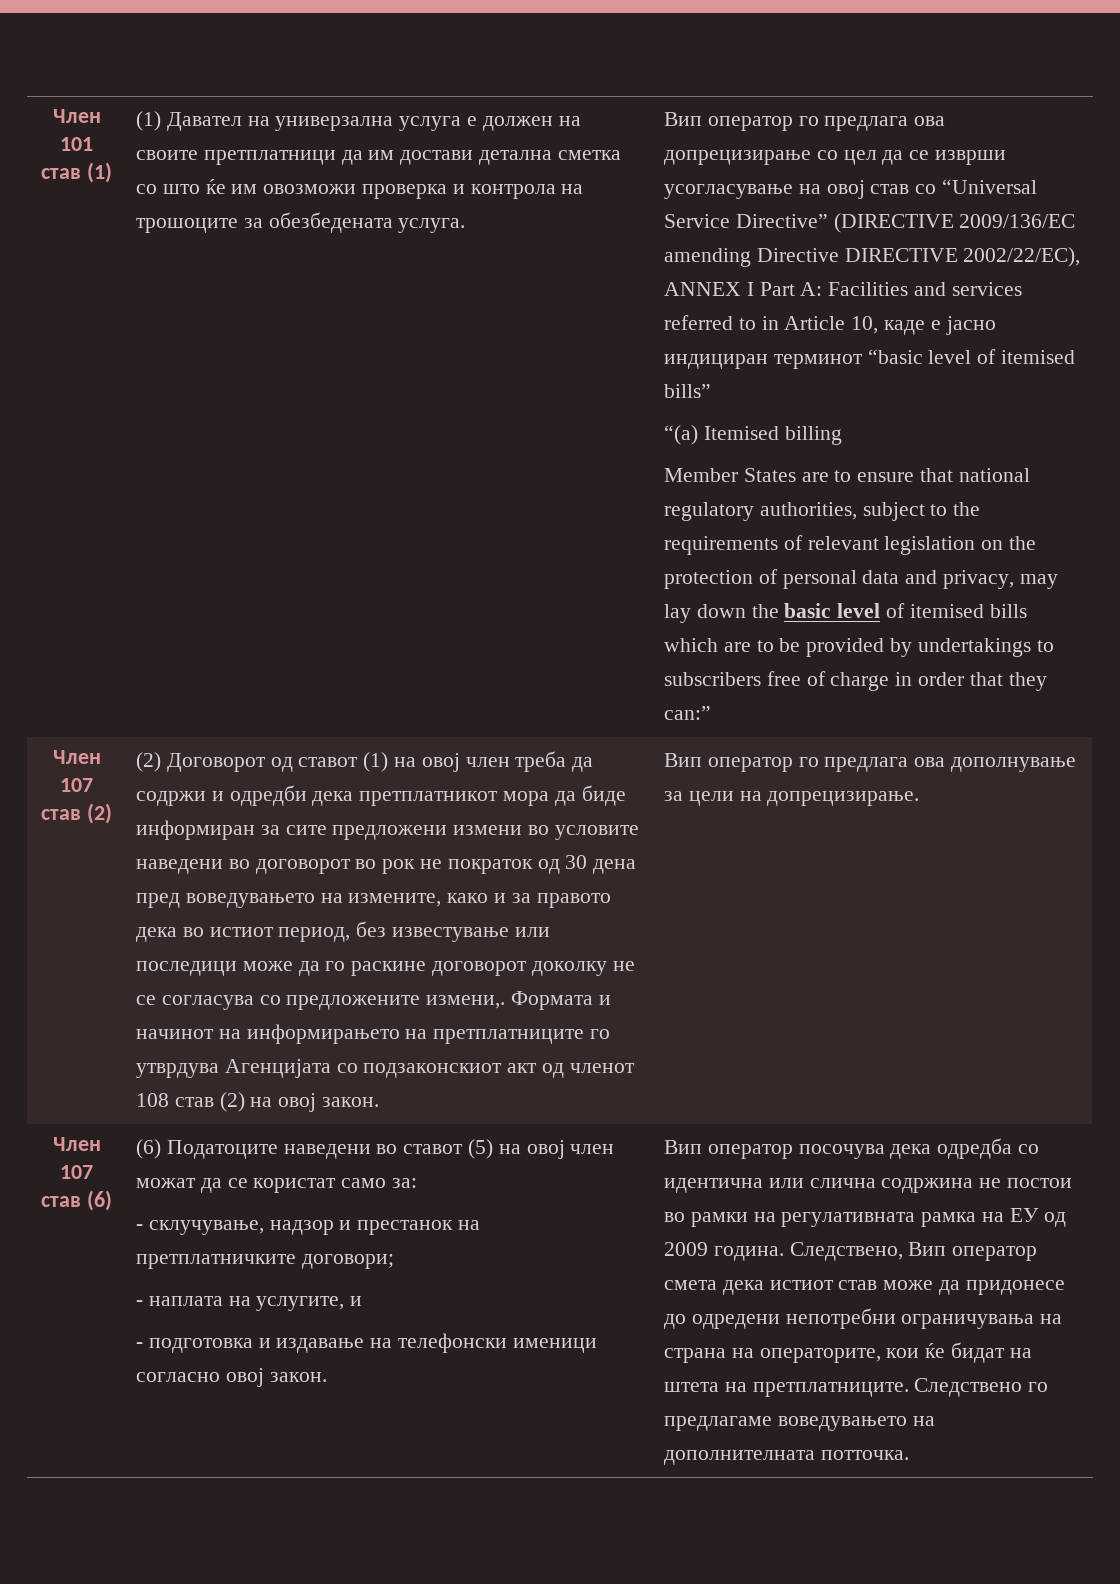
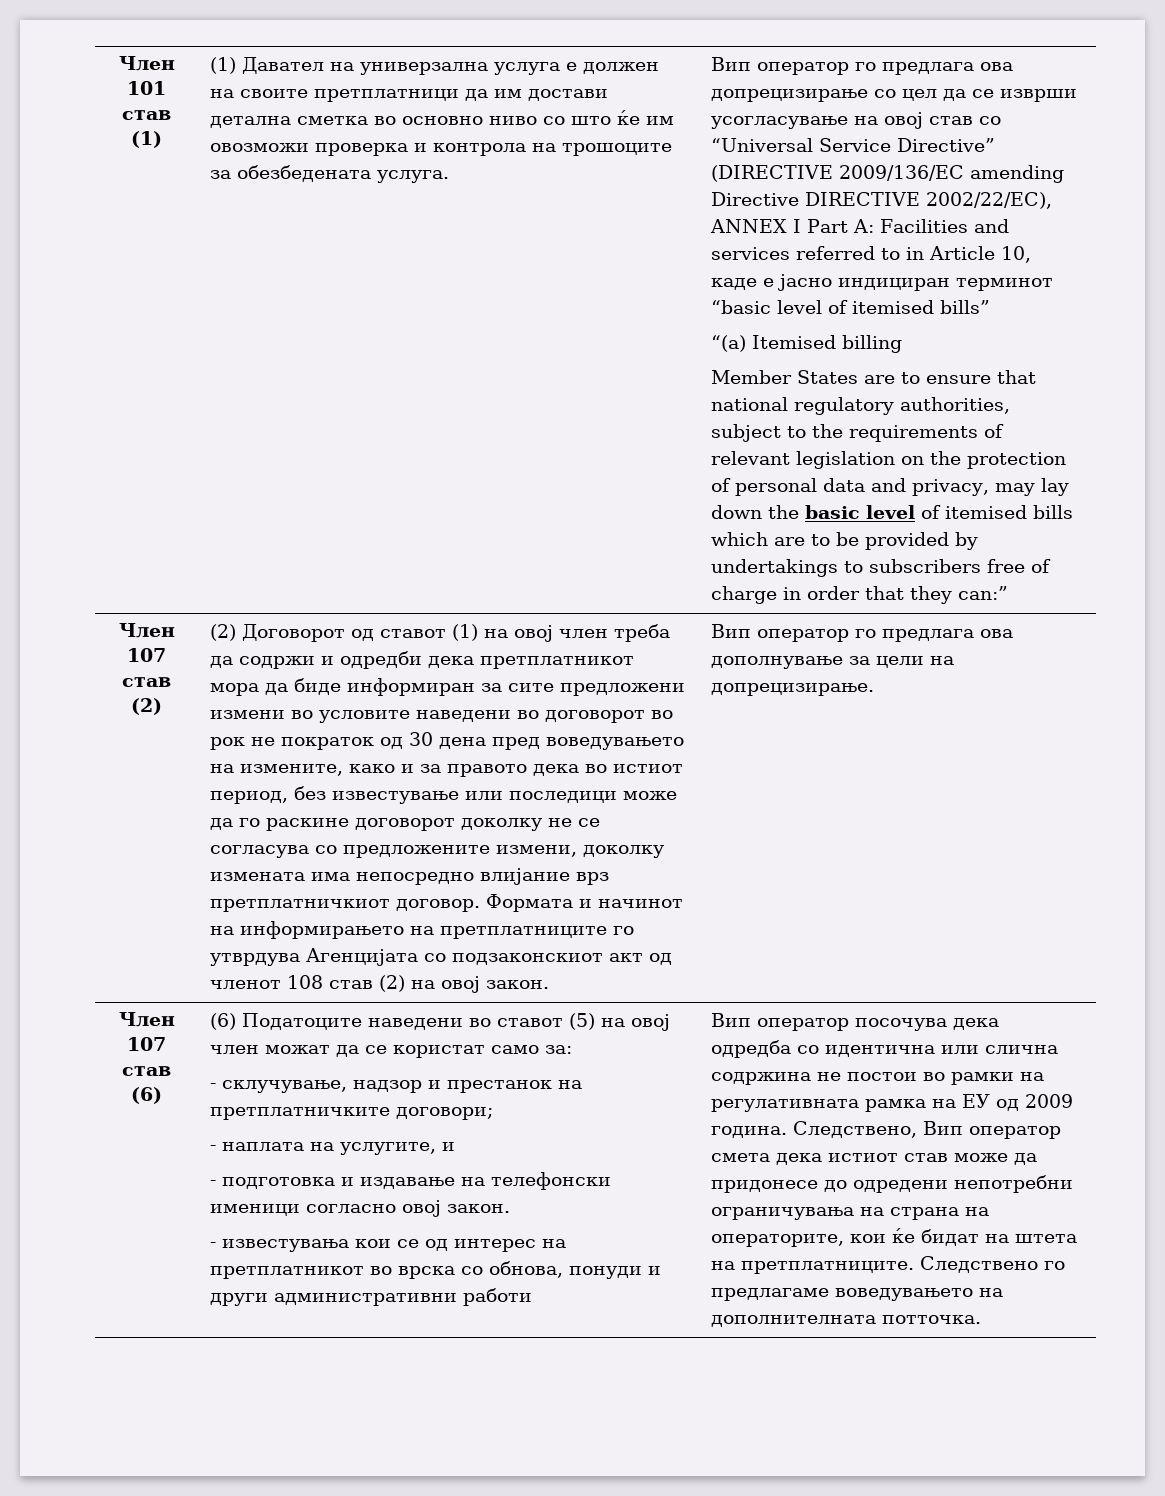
- (1) Давател на универзална услуга е должен на своите претплатници да им достави детална сметка со што ќе им овозможи проверка и контрола на трошоците за обезбедената услуга.
+ (1) Давател на универзална услуга е должен на своите претплатници да им достави детална сметка во основно ниво со што ќе им овозможи проверка и контрола на трошоците за обезбедената услуга.
- (2) Договорот од ставот (1) на овој член треба да содржи и одредби дека претплатникот мора да биде информиран за сите предложени измени во условите наведени во договорот во рок не пократок од 30 дена пред воведувањето на измените, како и за правото дека во истиот период, без известување или последици може да го раскине договорот доколку не се согласува со предложените измени,.
+ (2) Договорот од ставот (1) на овој член треба да содржи и одредби дека претплатникот мора да биде информиран за сите предложени измени во условите наведени во договорот во рок не пократок од 30 дена пред воведувањето на измените, како и за правото дека во истиот период, без известување или последици може да го раскине договорот доколку не се согласува со предложените измени, доколку измената има непосредно влијание врз претплатничкиот договор.
+ - известувања кои се од интерес на претплатникот во врска со обнова, понуди и други административни работи

